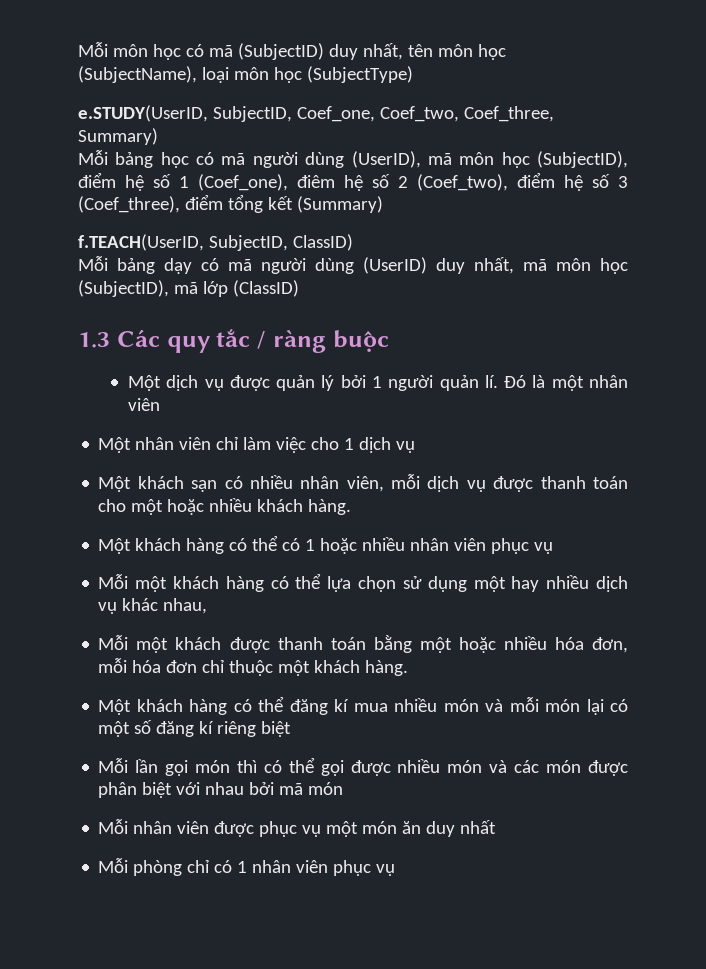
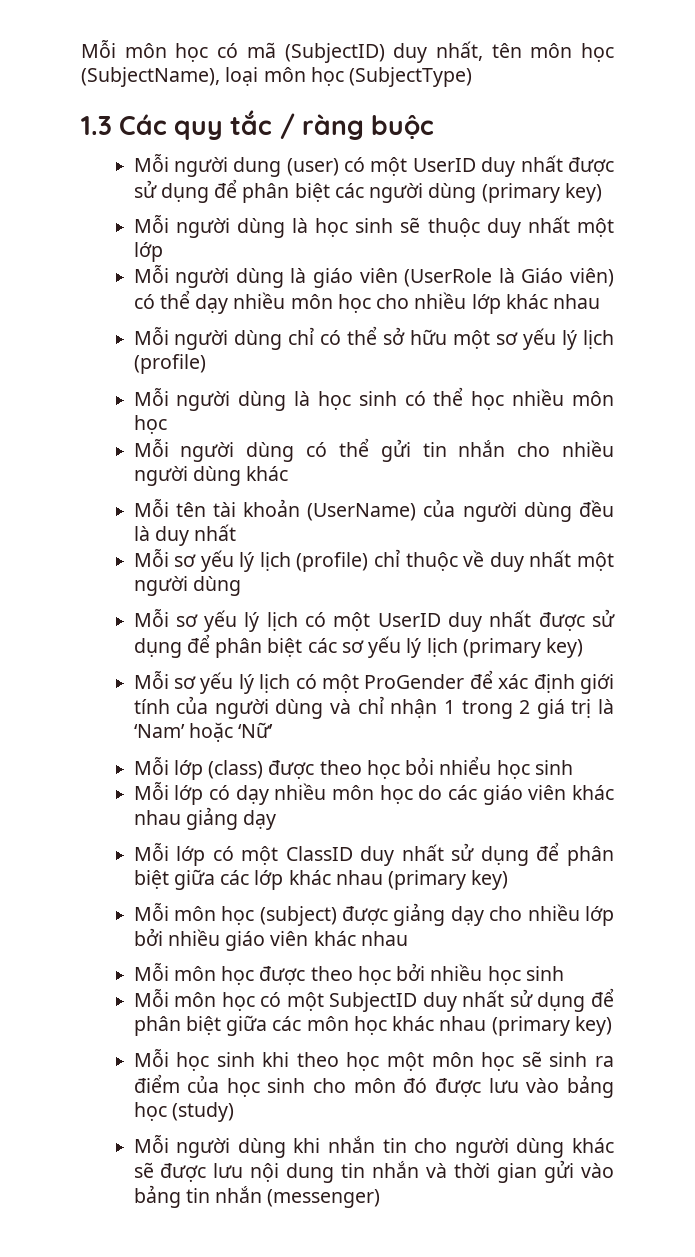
- e.STUDY(UserID, SubjectID, Coef_one, Coef_two, Coef_three, Summary)
- Mỗi bảng học có mã người dùng (UserID), mã môn học (SubjectID), điểm hệ số 1 (Coef_one), điêm hệ số 2 (Coef_two), điểm hệ số 3 (Coef_three), điểm tổng kết (Summary)
- f.TEACH(UserID, SubjectID, ClassID)
- Mỗi bảng dạy có mã người dùng (UserID) duy nhất, mã môn học (SubjectID), mã lớp (ClassID)
- Một dịch vụ được quản lý bởi 1 người quản lí. Đó là một nhân viên
- Một nhân viên chỉ làm việc cho 1 dịch vụ
- Một khách sạn có nhiều nhân viên, mỗi dịch vụ được thanh toán cho một hoặc nhiều khách hàng.
- Một khách hàng có thể có 1 hoặc nhiều nhân viên phục vụ
- Mỗi một khách hàng có thể lựa chọn sử dụng một hay nhiều dịch vụ khác nhau,
- Mỗi một khách được thanh toán bằng một hoặc nhiều hóa đơn, mỗi hóa đơn chỉ thuộc một khách hàng.
- Một khách hàng có thể đăng kí mua nhiều món và mỗi món lại có một số đăng kí riêng biệt
- Mỗi lần gọi món thì có thể gọi được nhiều món và các món được phân biệt với nhau bởi mã món
- Mỗi nhân viên được phục vụ một món ăn duy nhất
- Mỗi phòng chỉ có 1 nhân viên phục vụ
+ Mỗi người dung (user) có một UserID duy nhất được sử dụng để phân biệt các người dùng (primary key)
+ Mỗi người dùng là học sinh sẽ thuộc duy nhất một lớp
+ Mỗi người dùng là giáo viên (UserRole là Giáo viên) có thể dạy nhiều môn học cho nhiều lớp khác nhau
+ Mỗi người dùng chỉ có thể sở hữu một sơ yếu lý lịch (profile)
+ Mỗi người dùng là học sinh có thể học nhiều môn học
+ Mỗi người dùng có thể gửi tin nhắn cho nhiều người dùng khác
+ Mỗi tên tài khoản (UserName) của người dùng đều là duy nhất
+ Mỗi sơ yếu lý lịch (profile) chỉ thuộc về duy nhất một người dùng
+ Mỗi sơ yếu lý lịch có một UserID duy nhất được sử dụng để phân biệt các sơ yếu lý lịch (primary key)
+ Mỗi sơ yếu lý lịch có một ProGender để xác định giới tính của người dùng và chỉ nhận 1 trong 2 giá trị là ‘Nam’ hoặc ‘Nữ’
+ Mỗi lớp (class) được theo học bỏi nhiểu học sinh
+ Mỗi lớp có dạy nhiều môn học do các giáo viên khác nhau giảng dạy
+ Mỗi lớp có một ClassID duy nhất sử dụng để phân biệt giữa các lớp khác nhau (primary key)
+ Mỗi môn học (subject) được giảng dạy cho nhiều lớp bởi nhiều giáo viên khác nhau
+ Mỗi môn học được theo học bởi nhiều học sinh
+ Mỗi môn học có một SubjectID duy nhất sử dụng để phân biệt giữa các môn học khác nhau (primary key)
+ Mỗi học sinh khi theo học một môn học sẽ sinh ra điểm của học sinh cho môn đó được lưu vào bảng học (study)
+ Mỗi người dùng khi nhắn tin cho người dùng khác sẽ được lưu nội dung tin nhắn và thời gian gửi vào bảng tin nhắn (messenger)

